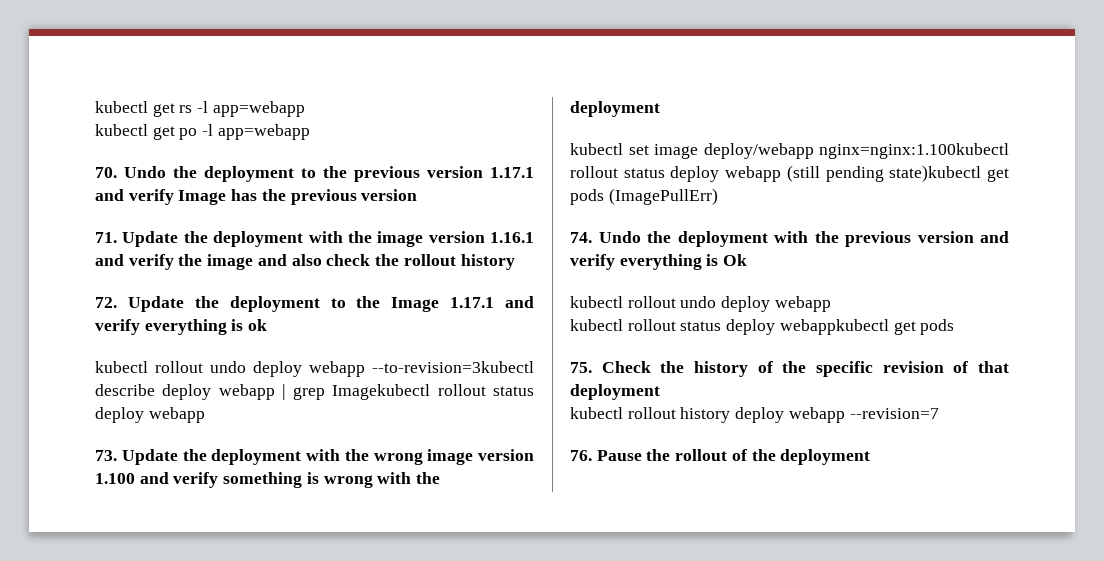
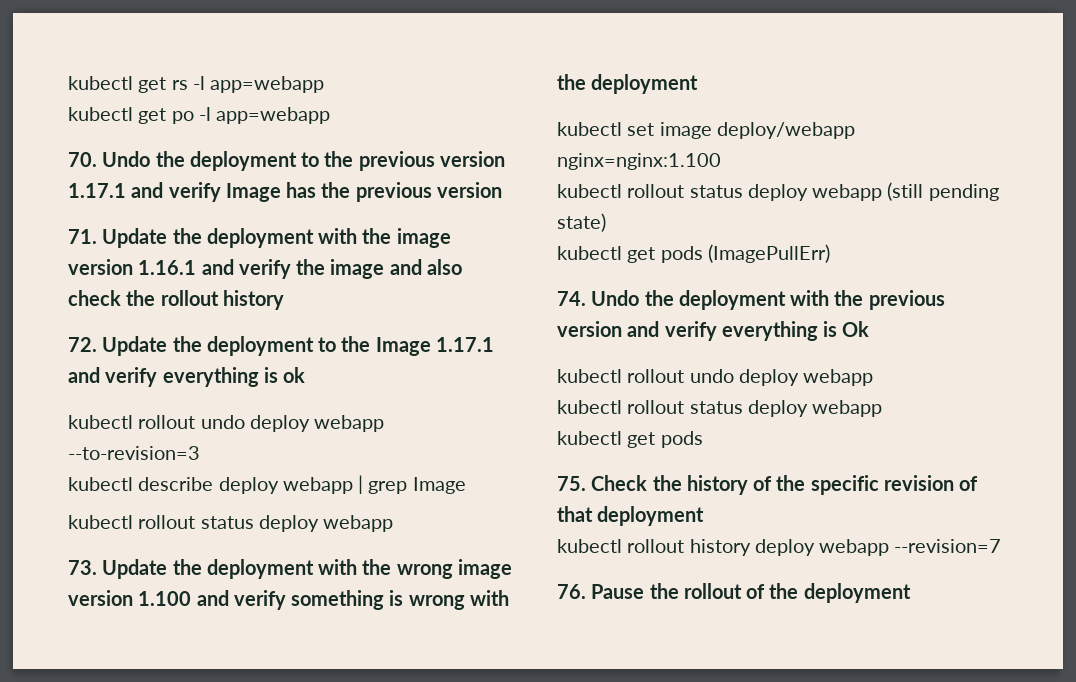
- kubectl rollout undo deploy webapp --to-revision=3kubectl describe deploy webapp | grep Imagekubectl rollout status deploy webapp
+ kubectl rollout undo deploy webapp --to-revision=3
+ kubectl describe deploy webapp | grep Image
+ kubectl rollout status deploy webapp
- kubectl set image deploy/webapp nginx=nginx:1.100kubectl rollout status deploy webapp (still pending state)kubectl get pods (ImagePullErr)
+ kubectl set image deploy/webapp nginx=nginx:1.100
+ kubectl rollout status deploy webapp (still pending state)
+ kubectl get pods (ImagePullErr)
  74. Undo the deployment with the previous version and verify everything is Ok
  kubectl rollout undo deploy webapp
- kubectl rollout status deploy webappkubectl get pods
+ kubectl rollout status deploy webapp
+ kubectl get pods

